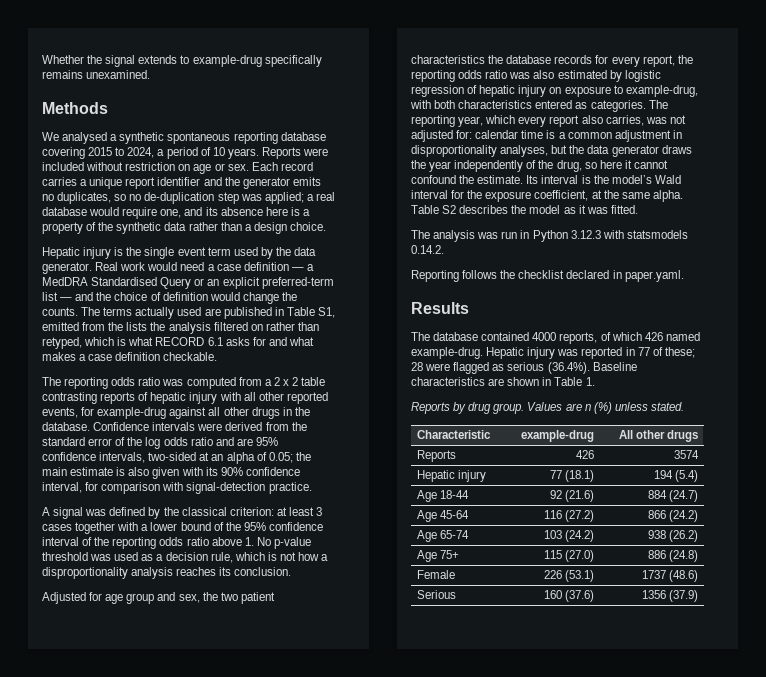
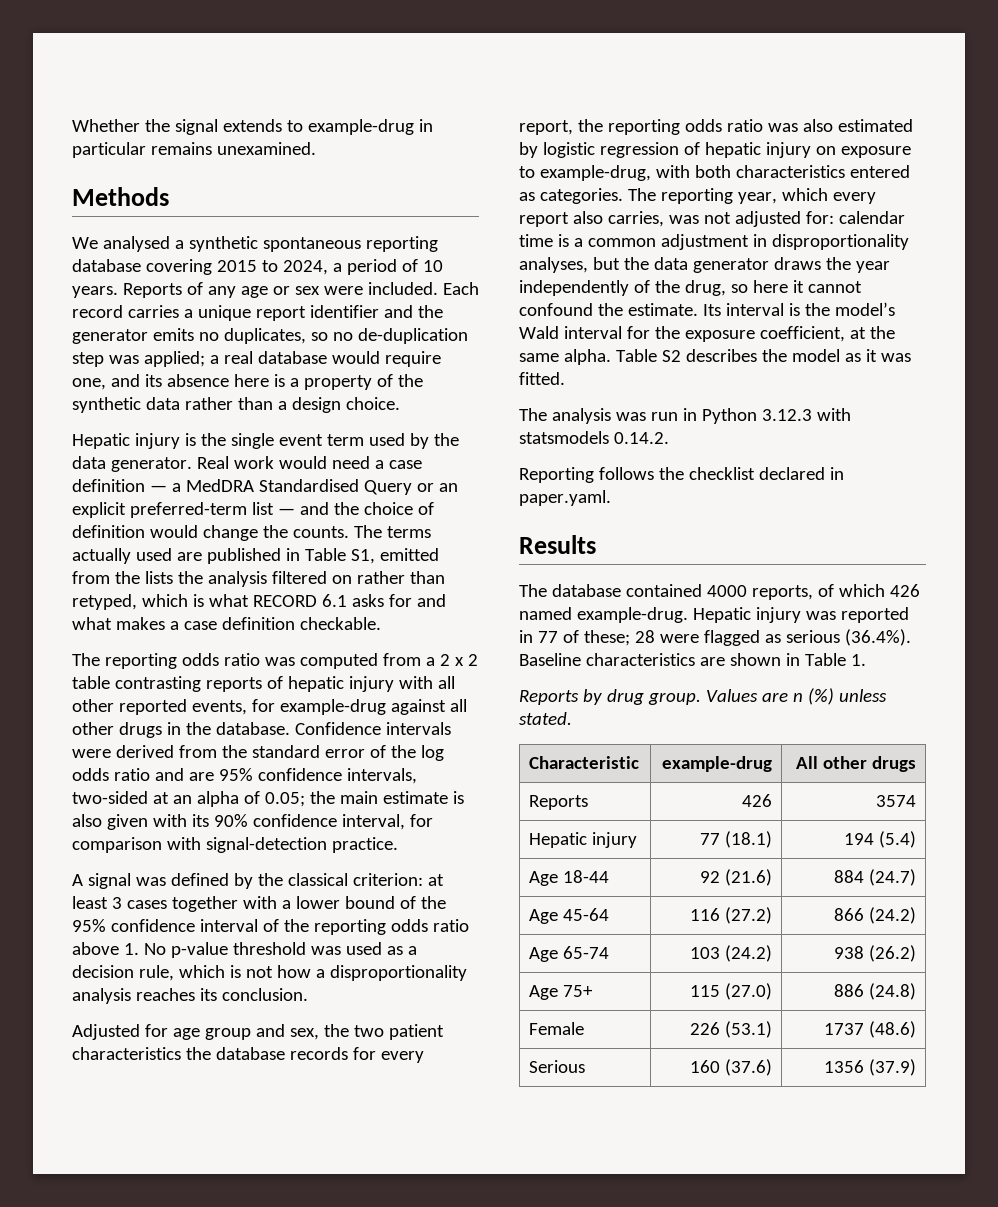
- Whether the signal extends to example-drug specifically remains unexamined.
+ Whether the signal extends to example-drug in particular remains unexamined.
- Reports were included without restriction on age or sex.
+ Reports of any age or sex were included.

